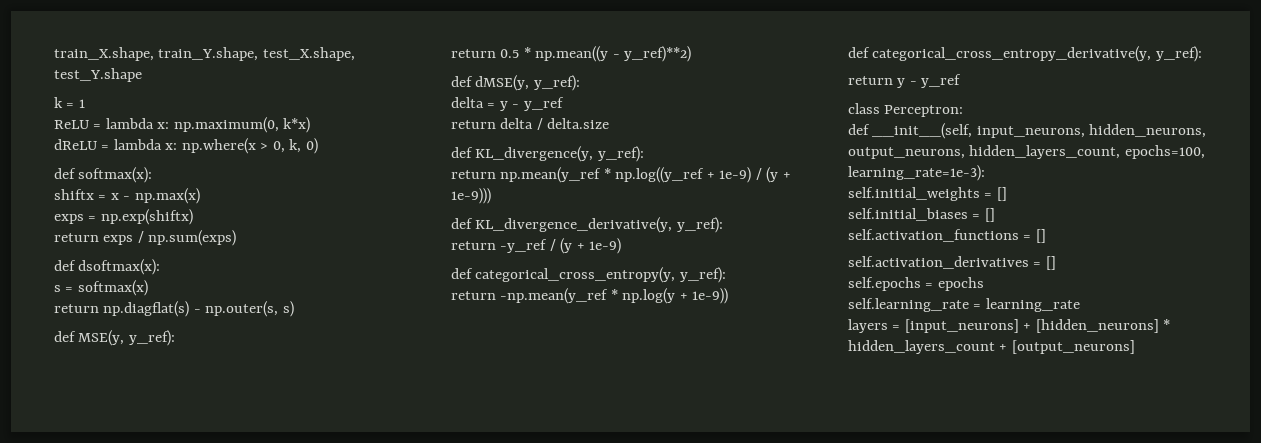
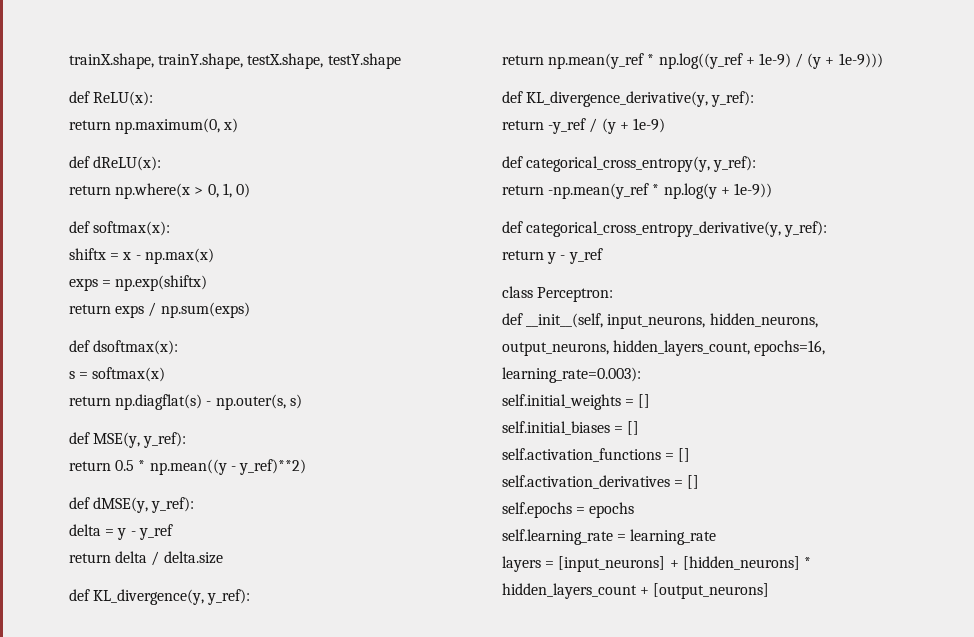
- train_X.shape, train_Y.shape, test_X.shape, test_Y.shape
- k = 1
- ReLU = lambda x: np.maximum(0, k*x)
- dReLU = lambda x: np.where(x > 0, k, 0)
+ trainX.shape, trainY.shape, testX.shape, testY.shape
+ def ReLU(x):
+ return np.maximum(0, x)
+ def dReLU(x):
+ return np.where(x > 0, 1, 0)
- def __init__(self, input_neurons, hidden_neurons, output_neurons, hidden_layers_count, epochs=100, learning_rate=1e-3):
+ def __init__(self, input_neurons, hidden_neurons, output_neurons, hidden_layers_count, epochs=16, learning_rate=0.003):

